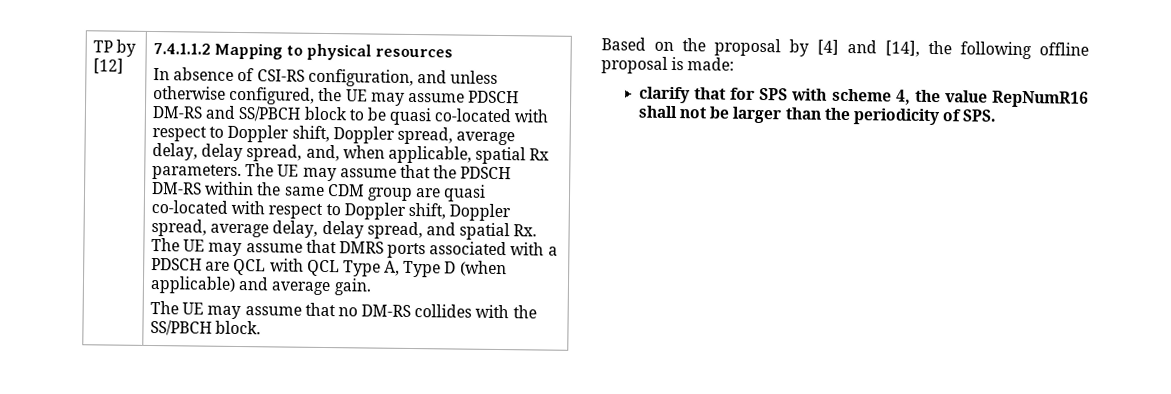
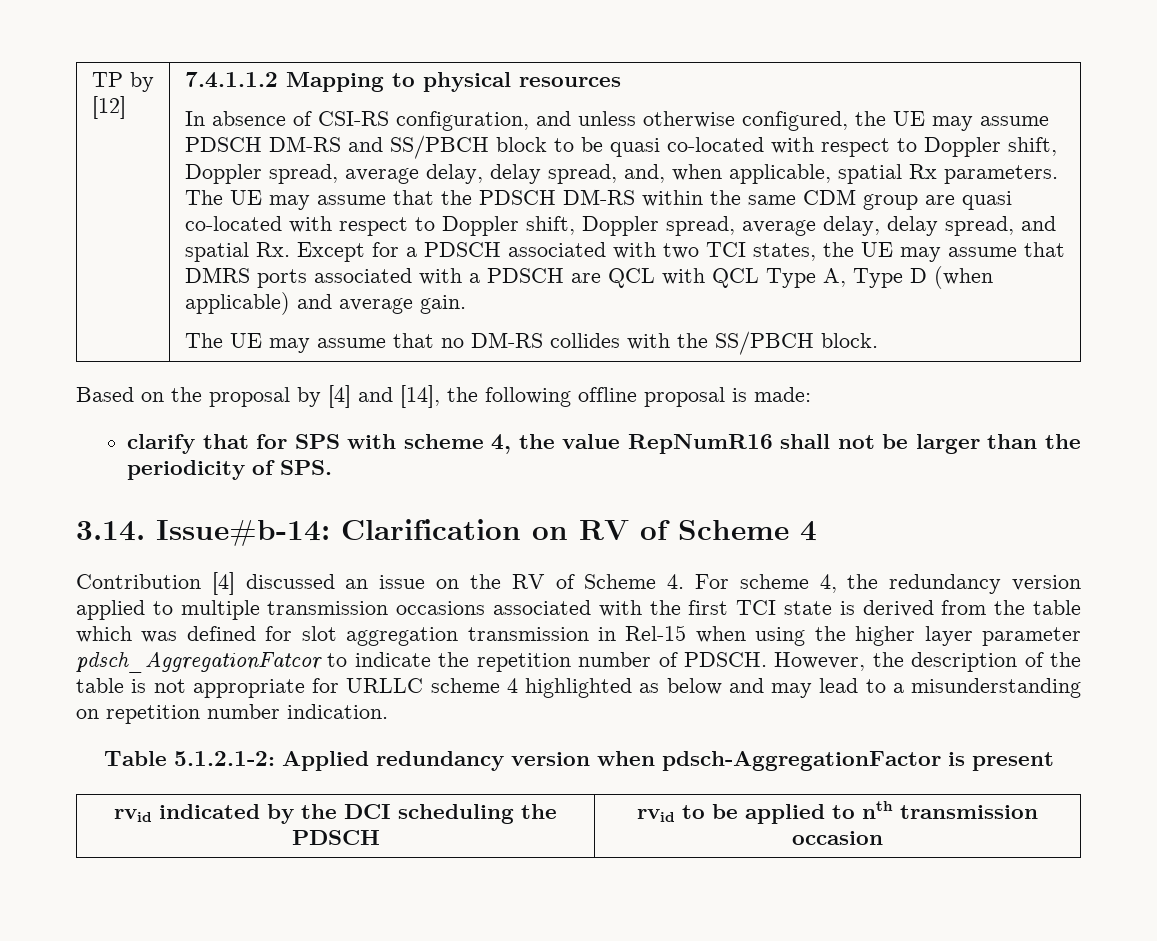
- The UE may assume that the PDSCH DM-RS within the same CDM group are quasi co-located with respect to Doppler shift, Doppler spread, average delay, delay spread, and spatial Rx. The UE may assume that DMRS ports associated with a PDSCH are QCL with QCL Type A, Type D (when applicable) and average gain.
+ The UE may assume that the PDSCH DM-RS within the same CDM group are quasi co-located with respect to Doppler shift, Doppler spread, average delay, delay spread, and spatial Rx. Except for a PDSCH associated with two TCI states, the UE may assume that DMRS ports associated with a PDSCH are QCL with QCL Type A, Type D (when applicable) and average gain.
+ 3.14. Issue#b-14: Clarification on RV of Scheme 4
+ Contribution [4] discussed an issue on the RV of Scheme 4. For scheme 4, the redundancy version applied to multiple transmission occasions associated with the first TCI state is derived from the table which was defined for slot aggregation transmission in Rel-15 when using the higher layer parameter pdsch_AggregationFatcor to indicate the repetition number of PDSCH. However, the description of the table is not appropriate for URLLC scheme 4 highlighted as below and may lead to a misunderstanding on repetition number indication.
+ Table 5.1.2.1-2: Applied redundancy version when pdsch-AggregationFactor is present
+ rvid indicated by the DCI scheduling the PDSCH | rvid to be applied to nth transmission occasion

